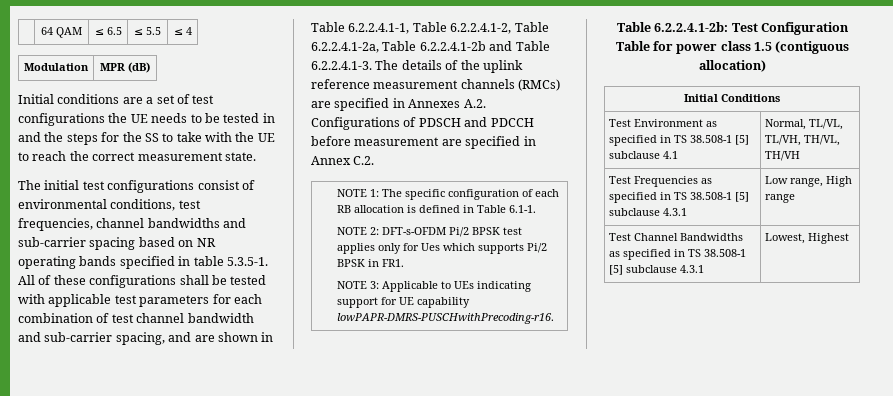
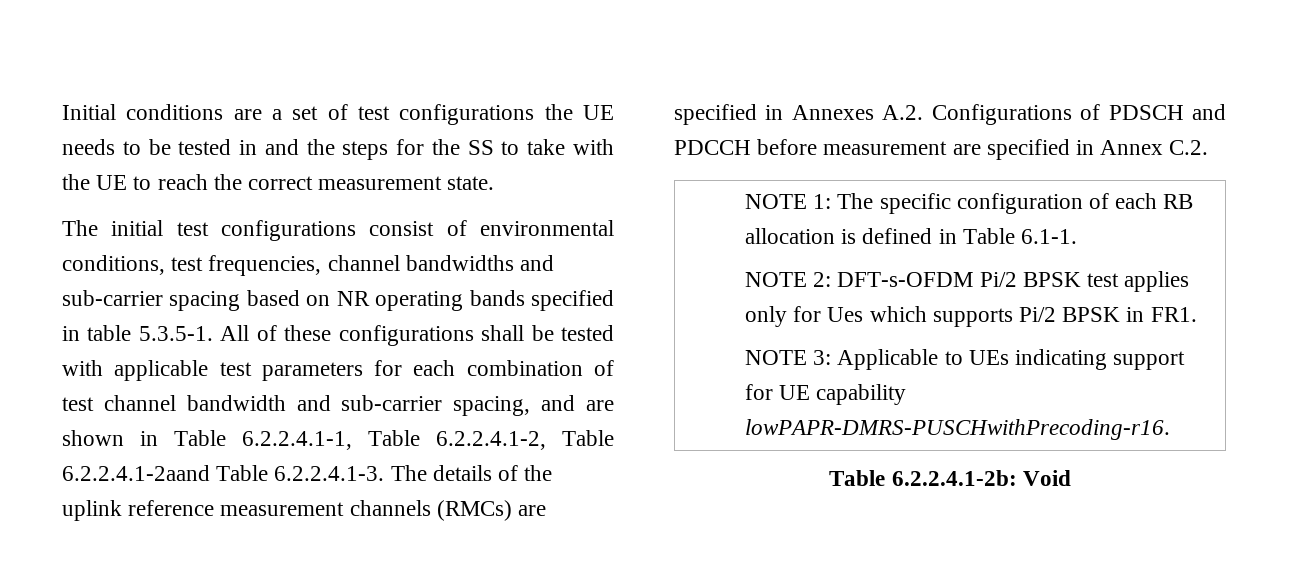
- | 64 QAM | ≤ 6.5 | ≤ 5.5 | ≤ 4
- Modulation | MPR (dB)
- The initial test configurations consist of environmental conditions, test frequencies, channel bandwidths and sub-carrier spacing based on NR operating bands specified in table 5.3.5-1. All of these configurations shall be tested with applicable test parameters for each combination of test channel bandwidth and sub-carrier spacing, and are shown in Table 6.2.2.4.1-1, Table 6.2.2.4.1-2, Table 6.2.2.4.1-2a, Table 6.2.2.4.1-2b and Table 6.2.2.4.1-3. The details of the uplink reference measurement channels (RMCs) are specified in Annexes A.2. Configurations of PDSCH and PDCCH before measurement are specified in Annex C.2.
+ The initial test configurations consist of environmental conditions, test frequencies, channel bandwidths and sub-carrier spacing based on NR operating bands specified in table 5.3.5-1. All of these configurations shall be tested with applicable test parameters for each combination of test channel bandwidth and sub-carrier spacing, and are shown in Table 6.2.2.4.1-1, Table 6.2.2.4.1-2, Table 6.2.2.4.1-2aand Table 6.2.2.4.1-3. The details of the uplink reference measurement channels (RMCs) are specified in Annexes A.2. Configurations of PDSCH and PDCCH before measurement are specified in Annex C.2.
- Table 6.2.2.4.1-2b: Test Configuration Table for power class 1.5 (contiguous allocation)
- Initial Conditions
- Test Environment as specified in TS 38.508-1 [5] subclause 4.1 | Normal, TL/VL, TL/VH, TH/VL, TH/VH
- Test Frequencies as specified in TS 38.508-1 [5] subclause 4.3.1 | Low range, High range
- Test Channel Bandwidths as specified in TS 38.508-1 [5] subclause 4.3.1 | Lowest, Highest
+ Table 6.2.2.4.1-2b: Void

